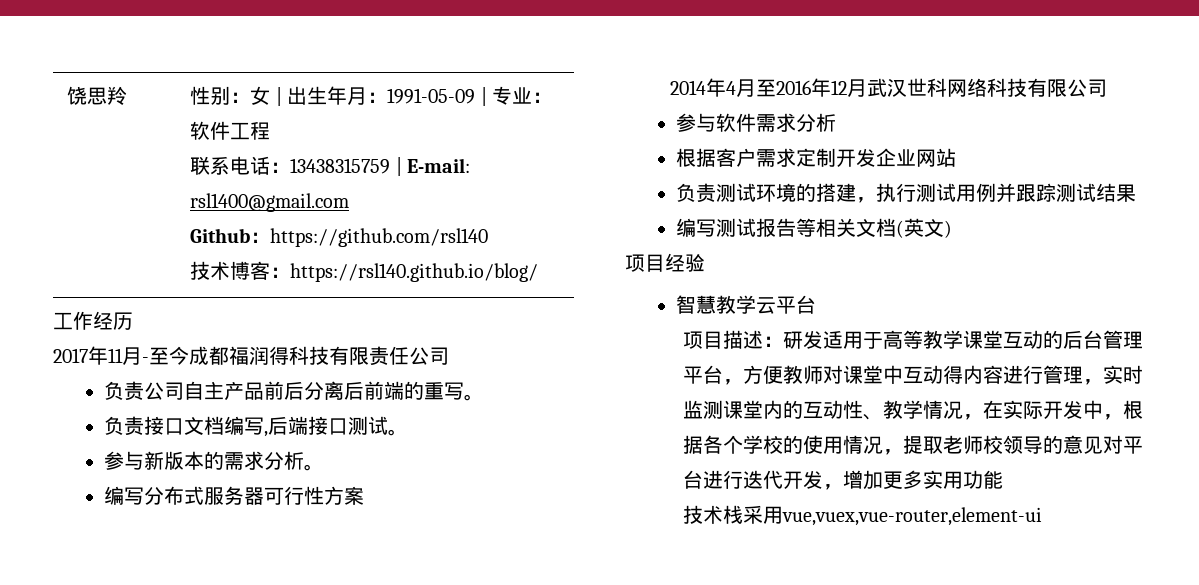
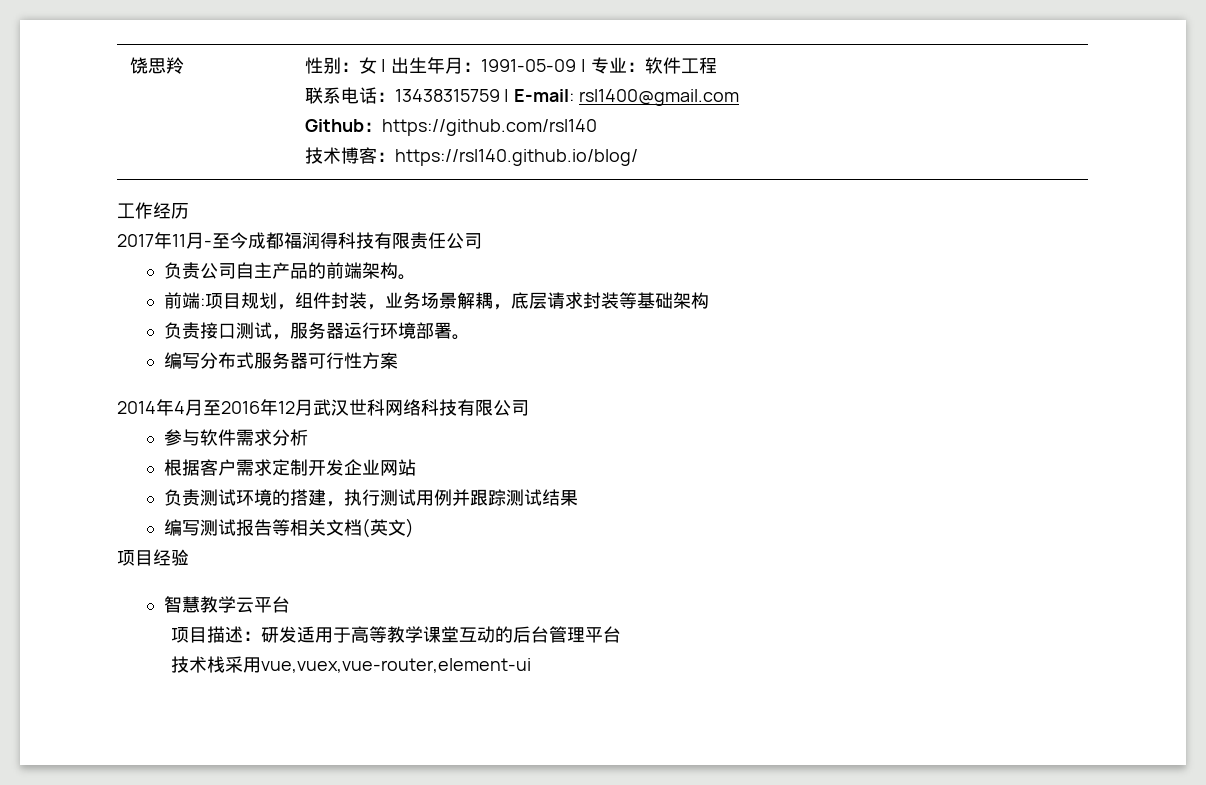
- 负责公司自主产品前后分离后前端的重写。
- 负责接口文档编写,后端接口测试。
- 参与新版本的需求分析。
+ 负责公司自主产品的前端架构。
+ 前端:项目规划，组件封装，业务场景解耦，底层请求封装等基础架构
+ 负责接口测试，服务器运行环境部署。
- 项目描述：研发适用于高等教学课堂互动的后台管理平台，方便教师对课堂中互动得内容进行管理，实时监测课堂内的互动性、教学情况，在实际开发中，根据各个学校的使用情况，提取老师校领导的意见对平台进行迭代开发，增加更多实用功能
+ 项目描述：研发适用于高等教学课堂互动的后台管理平台

